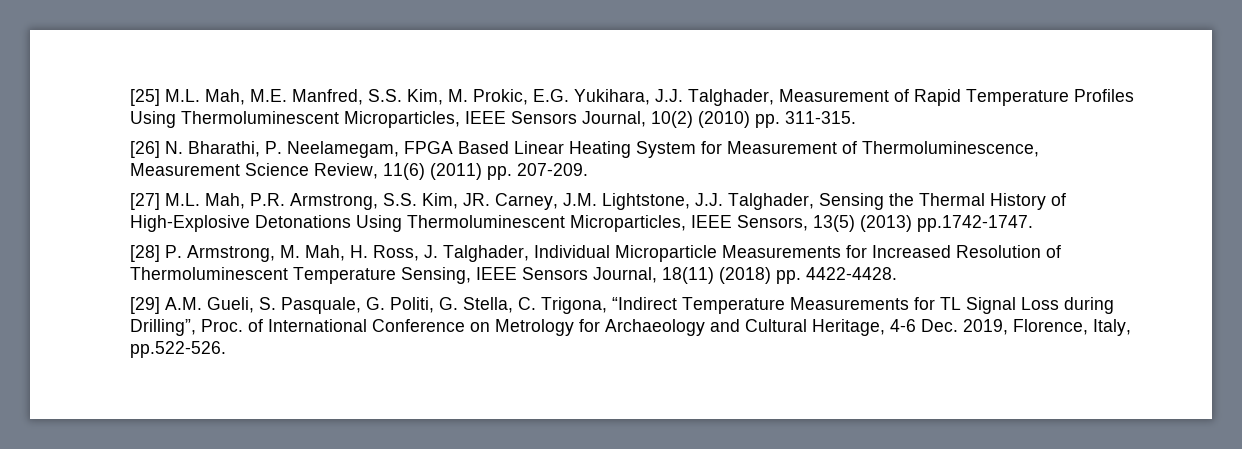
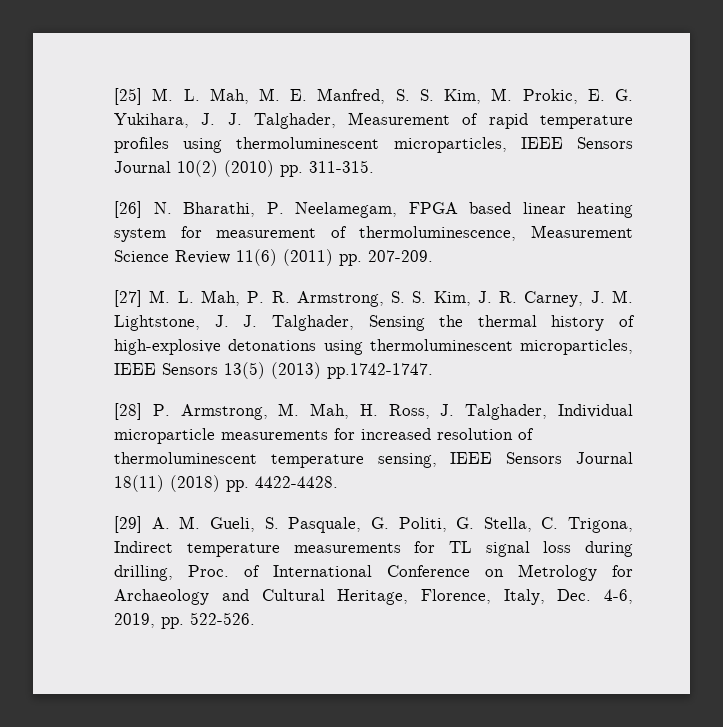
- [25] M.L. Mah, M.E. Manfred, S.S. Kim, M. Prokic, E.G. Yukihara, J.J. Talghader, Measurement of Rapid Temperature Profiles Using Thermoluminescent Microparticles, IEEE Sensors Journal, 10(2) (2010) pp. 311-315.
+ [25] M. L. Mah, M. E. Manfred, S. S. Kim, M. Prokic, E. G. Yukihara, J. J. Talghader, Measurement of rapid temperature profiles using thermoluminescent microparticles, IEEE Sensors Journal 10(2) (2010) pp. 311-315.
- [26] N. Bharathi, P. Neelamegam, FPGA Based Linear Heating System for Measurement of Thermoluminescence, Measurement Science Review, 11(6) (2011) pp. 207-209.
+ [26] N. Bharathi, P. Neelamegam, FPGA based linear heating system for measurement of thermoluminescence, Measurement Science Review 11(6) (2011) pp. 207-209.
- [27] M.L. Mah, P.R. Armstrong, S.S. Kim, JR. Carney, J.M. Lightstone, J.J. Talghader, Sensing the Thermal History of High-Explosive Detonations Using Thermoluminescent Microparticles, IEEE Sensors, 13(5) (2013) pp.1742-1747.
+ [27] M. L. Mah, P. R. Armstrong, S. S. Kim, J. R. Carney, J. M. Lightstone, J. J. Talghader, Sensing the thermal history of high-explosive detonations using thermoluminescent microparticles, IEEE Sensors 13(5) (2013) pp.1742-1747.
- [28] P. Armstrong, M. Mah, H. Ross, J. Talghader, Individual Microparticle Measurements for Increased Resolution of Thermoluminescent Temperature Sensing, IEEE Sensors Journal, 18(11) (2018) pp. 4422-4428.
+ [28] P. Armstrong, M. Mah, H. Ross, J. Talghader, Individual microparticle measurements for increased resolution of thermoluminescent temperature sensing, IEEE Sensors Journal 18(11) (2018) pp. 4422-4428.
- [29] A.M. Gueli, S. Pasquale, G. Politi, G. Stella, C. Trigona, “Indirect Temperature Measurements for TL Signal Loss during Drilling”, Proc. of International Conference on Metrology for Archaeology and Cultural Heritage, 4-6 Dec. 2019, Florence, Italy, pp.522-526.
+ [29] A. M. Gueli, S. Pasquale, G. Politi, G. Stella, C. Trigona, Indirect temperature measurements for TL signal loss during drilling, Proc. of International Conference on Metrology for Archaeology and Cultural Heritage, Florence, Italy, Dec. 4-6, 2019, pp. 522-526.

